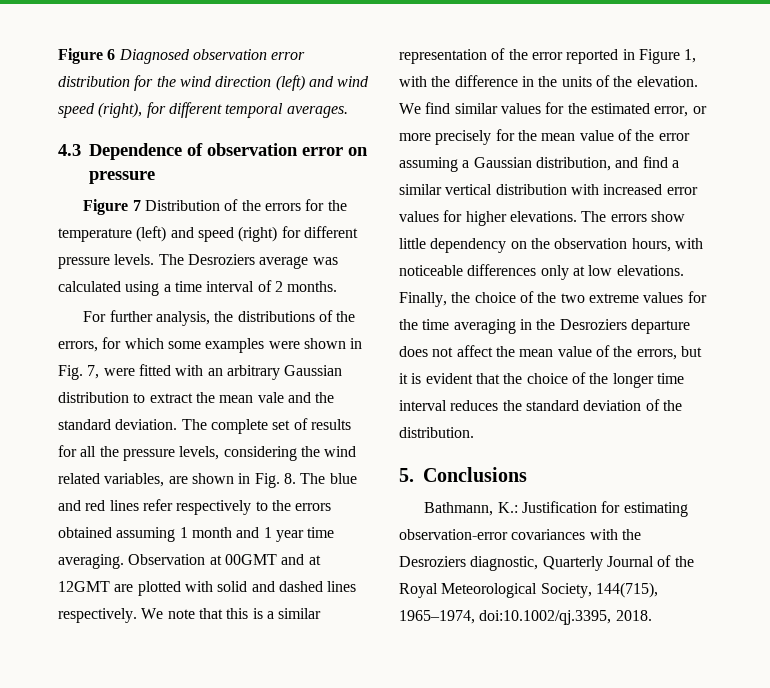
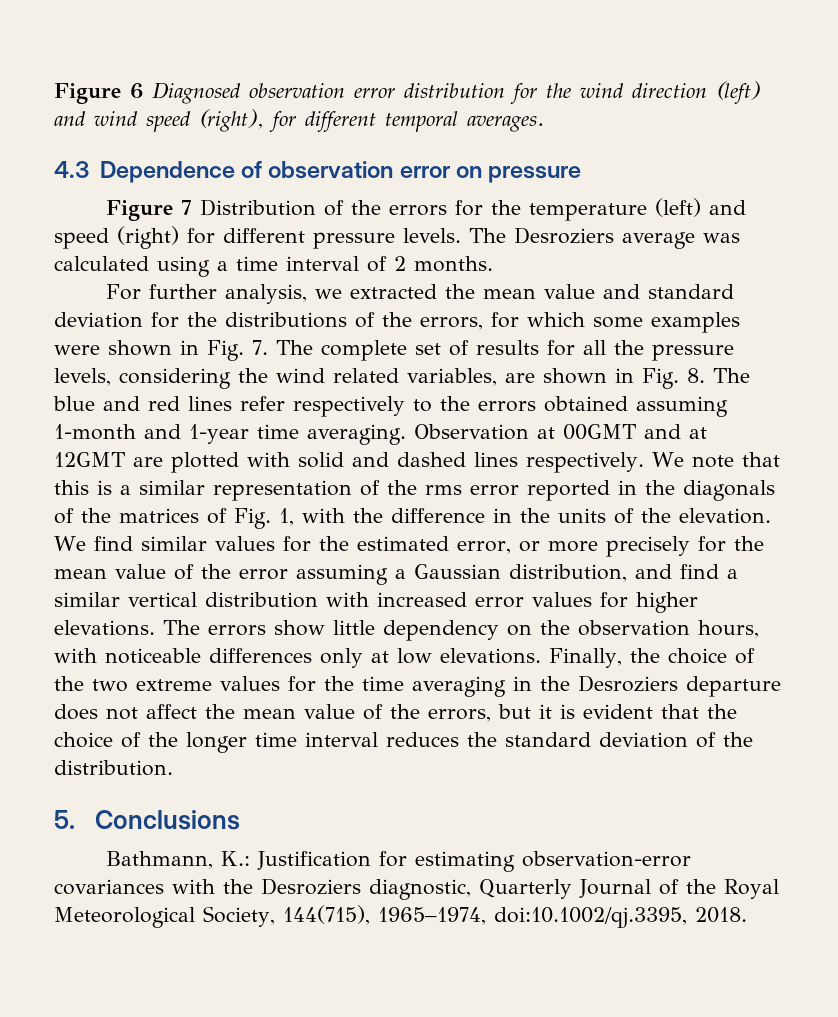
- For further analysis, the distributions of the errors, for which some examples were shown in Fig. 7, were fitted with an arbitrary Gaussian distribution to extract the mean vale and the standard deviation. The complete set of results for all the pressure levels, considering the wind related variables, are shown in Fig. 8. The blue and red lines refer respectively to the errors obtained assuming 1 month and 1 year time averaging.
+ For further analysis, we extracted the mean value and standard deviation for the distributions of the errors, for which some examples were shown in Fig. 7. The complete set of results for all the pressure levels, considering the wind related variables, are shown in Fig. 8. The blue and red lines refer respectively to the errors obtained assuming 1-month and 1-year time averaging.
- We note that this is a similar representation of the error reported in Figure 1, with the difference in the units of the elevation.
+ We note that this is a similar representation of the rms error reported in the diagonals of the matrices of Fig. 1, with the difference in the units of the elevation.

